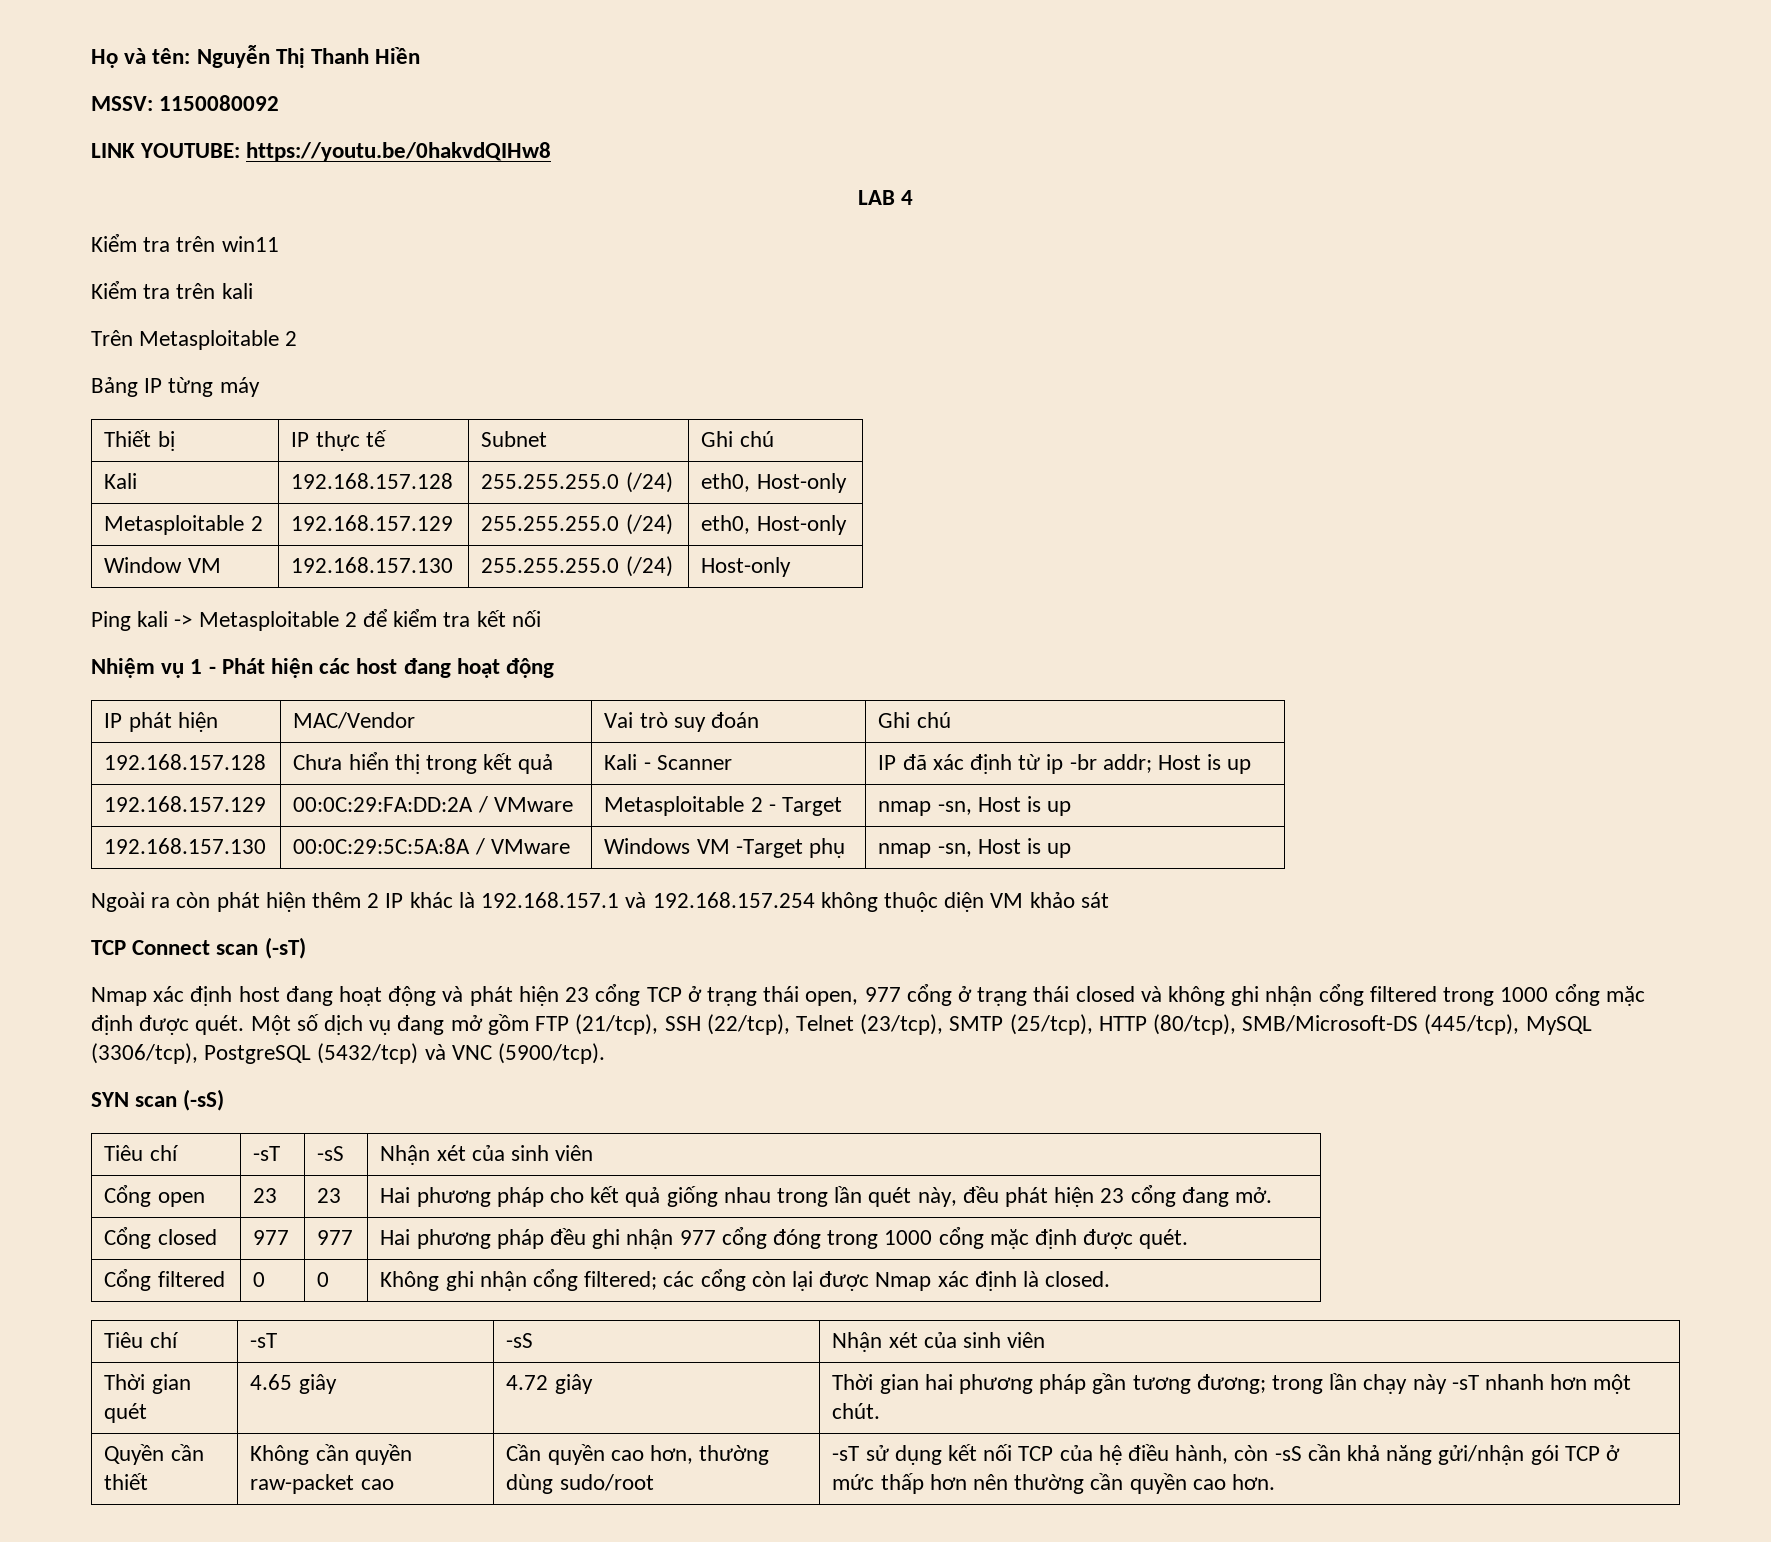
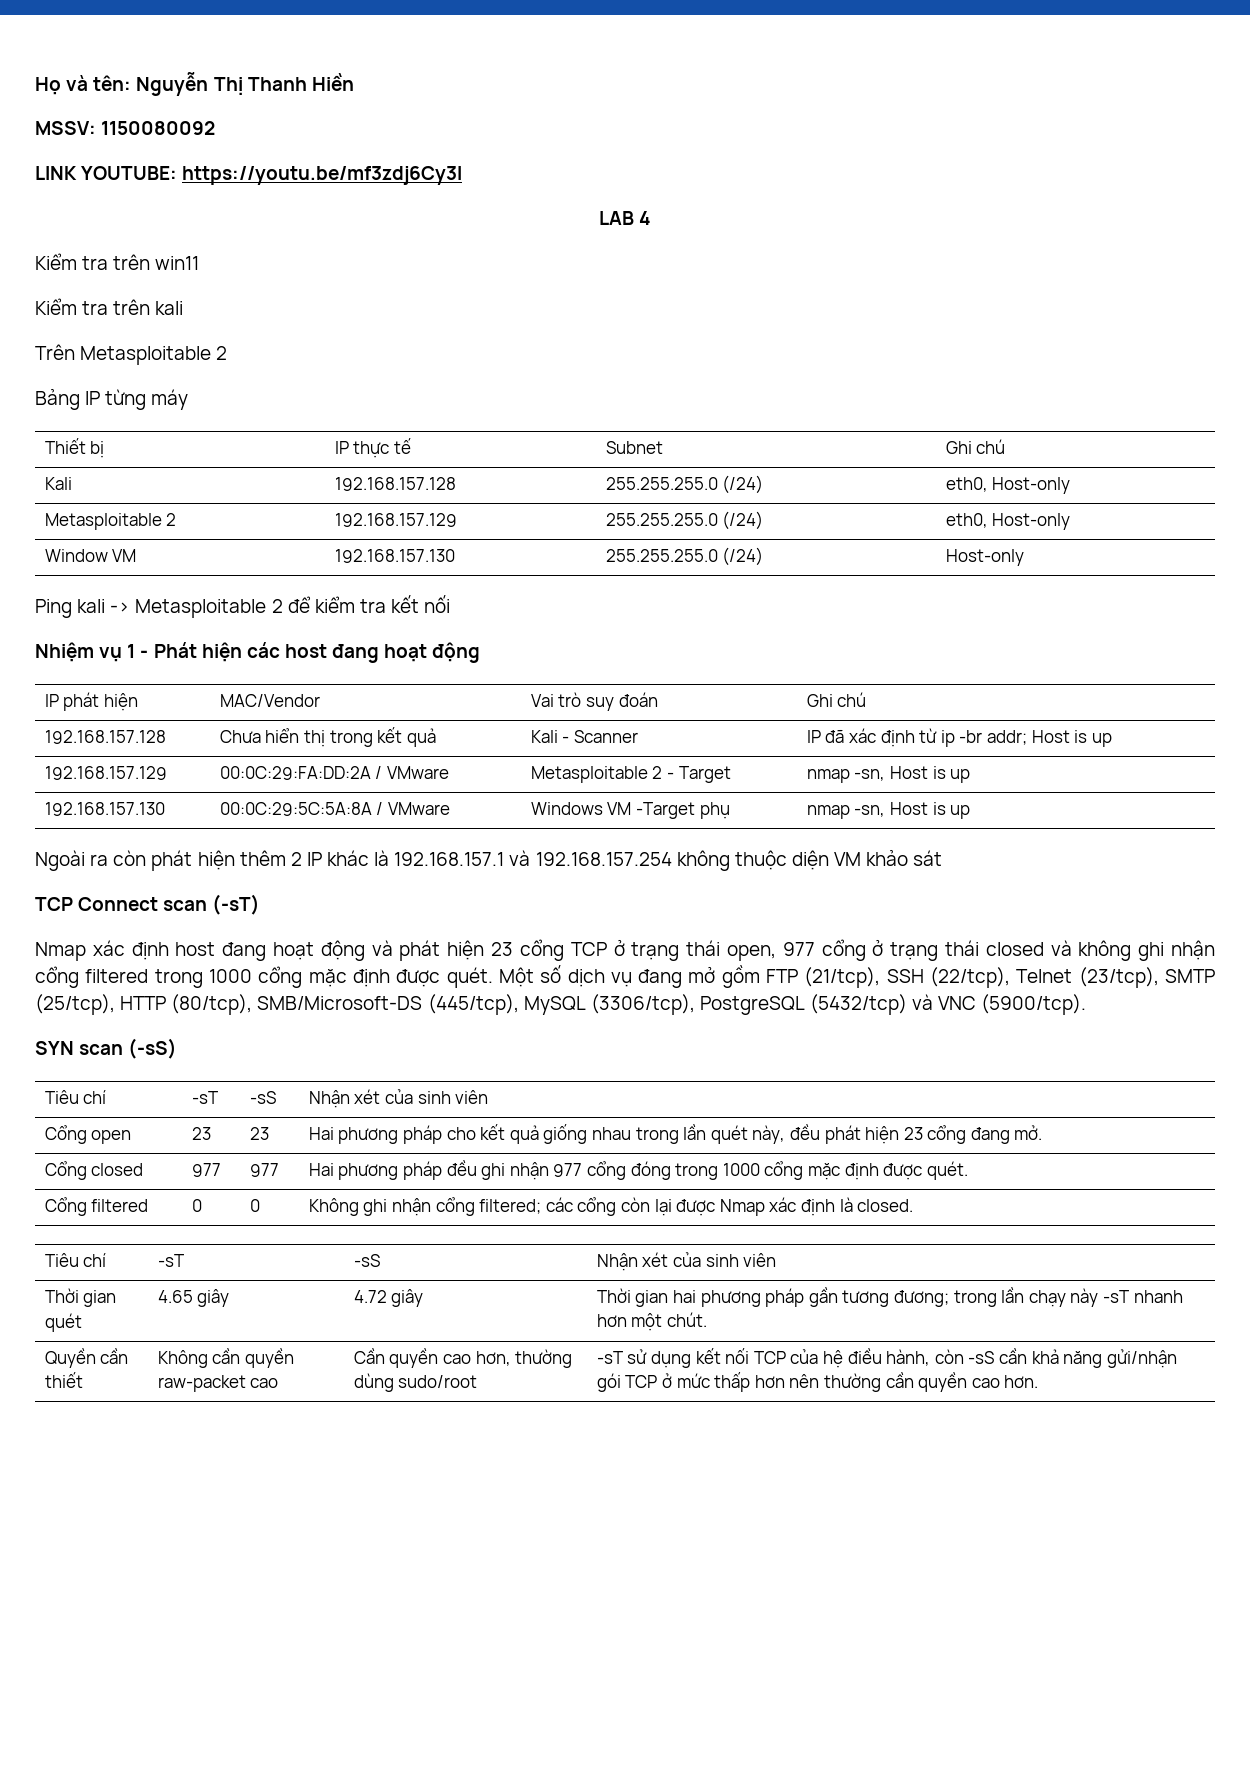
- LINK YOUTUBE: https://youtu.be/0hakvdQIHw8
+ LINK YOUTUBE: https://youtu.be/mf3zdj6Cy3I

